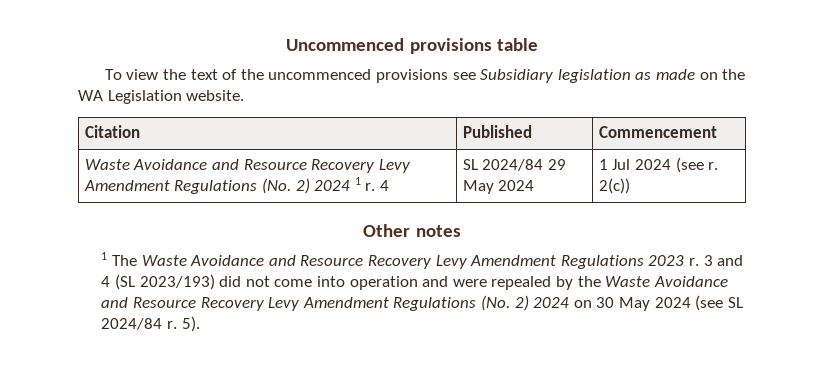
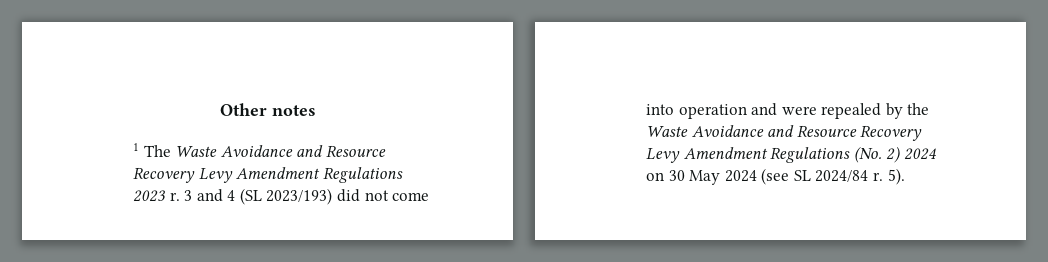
- Uncommenced provisions table
- To view the text of the uncommenced provisions see Subsidiary legislation as made on the WA Legislation website.
- Citation | Published | Commencement
- Waste Avoidance and Resource Recovery Levy Amendment Regulations (No. 2) 2024 1 r. 4 | SL 2024/84 29 May 2024 | 1 Jul 2024 (see r. 2(c))

